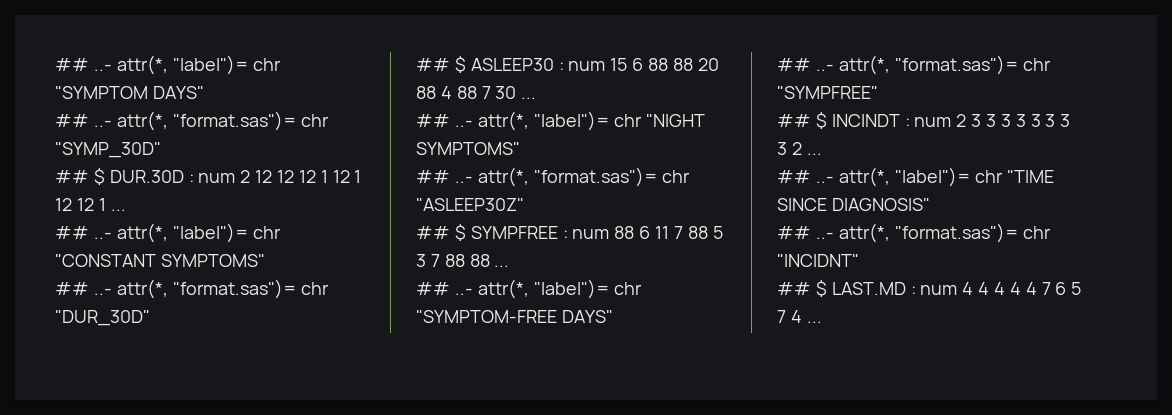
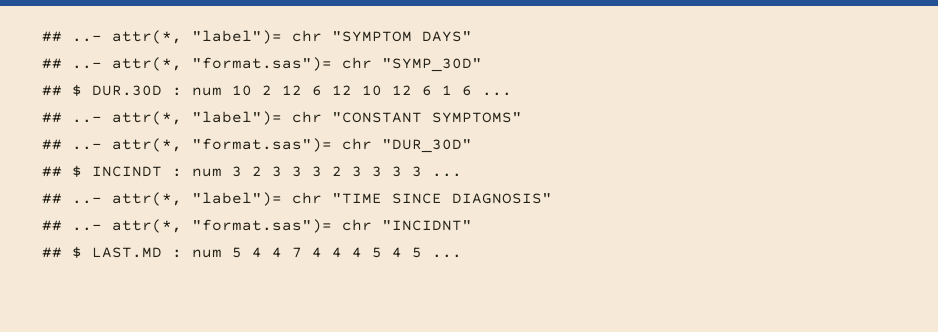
- ## $ DUR.30D : num 2 12 12 12 1 12 1 12 12 1 ...
+ ## $ DUR.30D : num 10 2 12 6 12 10 12 6 1 6 ...
- ## $ ASLEEP30 : num 15 6 88 88 20 88 4 88 7 30 ...
- ## ..- attr(*, "label")= chr "NIGHT SYMPTOMS"
- ## ..- attr(*, "format.sas")= chr "ASLEEP30Z"
- ## $ SYMPFREE : num 88 6 11 7 88 5 3 7 88 88 ...
- ## ..- attr(*, "label")= chr "SYMPTOM-FREE DAYS"
- ## ..- attr(*, "format.sas")= chr "SYMPFREE"
- ## $ INCINDT : num 2 3 3 3 3 3 3 3 3 2 ...
+ ## $ INCINDT : num 3 2 3 3 3 2 3 3 3 3 ...
- ## $ LAST.MD : num 4 4 4 4 4 7 6 5 7 4 ...
+ ## $ LAST.MD : num 5 4 4 7 4 4 4 5 4 5 ...

